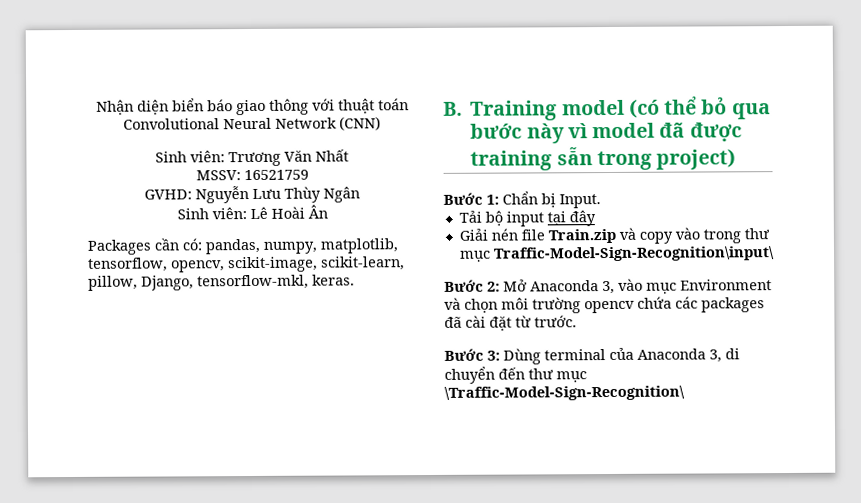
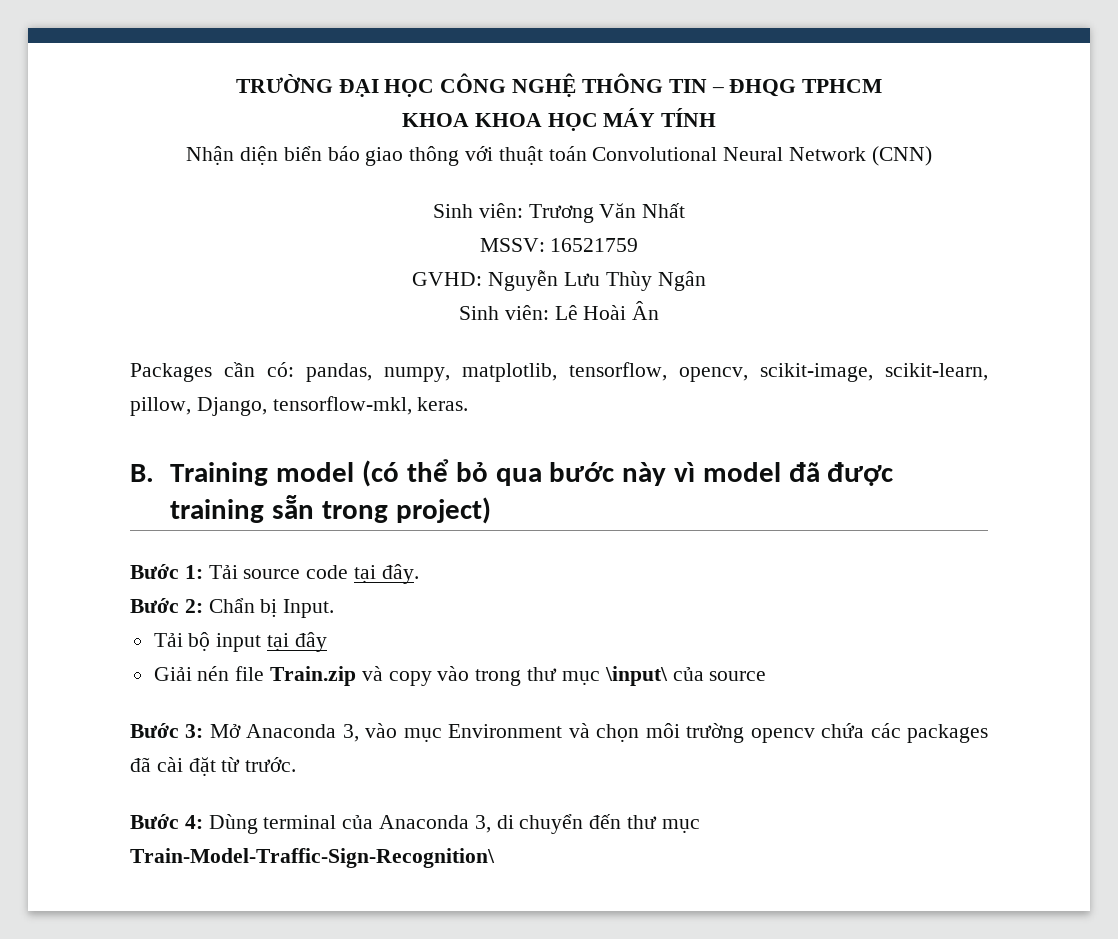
+ TRƯỜNG ĐẠI HỌC CÔNG NGHỆ THÔNG TIN – ĐHQG TPHCM
+ KHOA KHOA HỌC MÁY TÍNH
- Bước 1: Chẩn bị Input.
+ Bước 1: Tải source code tại đây.
+ Bước 2: Chẩn bị Input.
- Giải nén file Train.zip và copy vào trong thư mục Traffic-Model-Sign-Recognition\input\
- Bước 2: Mở Anaconda 3, vào mục Environment và chọn môi trường opencv chứa các packages đã cài đặt từ trước.
+ Giải nén file Train.zip và copy vào trong thư mục \input\ của source
+ Bước 3: Mở Anaconda 3, vào mục Environment và chọn môi trường opencv chứa các packages đã cài đặt từ trước.
- Bước 3: Dùng terminal của Anaconda 3, di chuyển đến thư mục \Traffic-Model-Sign-Recognition\
+ Bước 4: Dùng terminal của Anaconda 3, di chuyển đến thư mục Train-Model-Traffic-Sign-Recognition\

